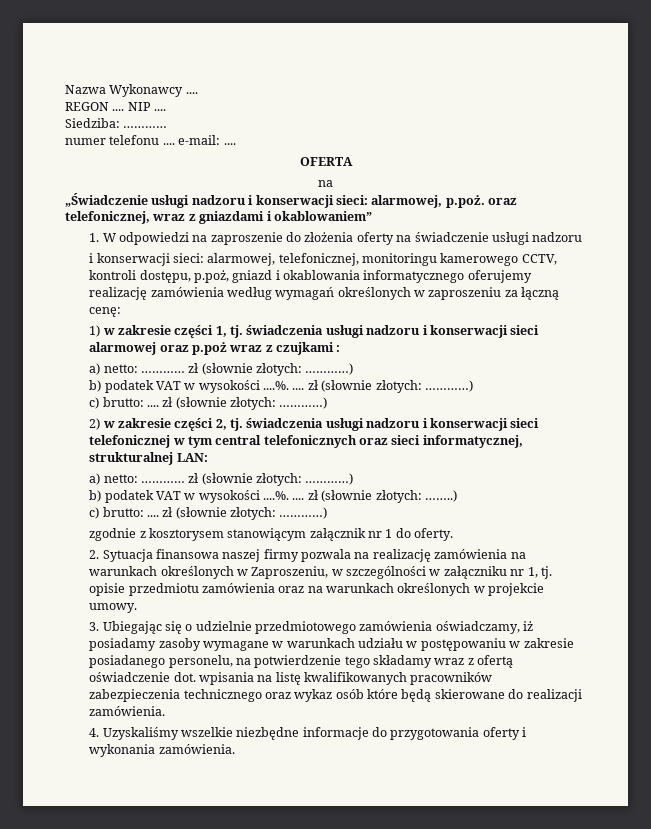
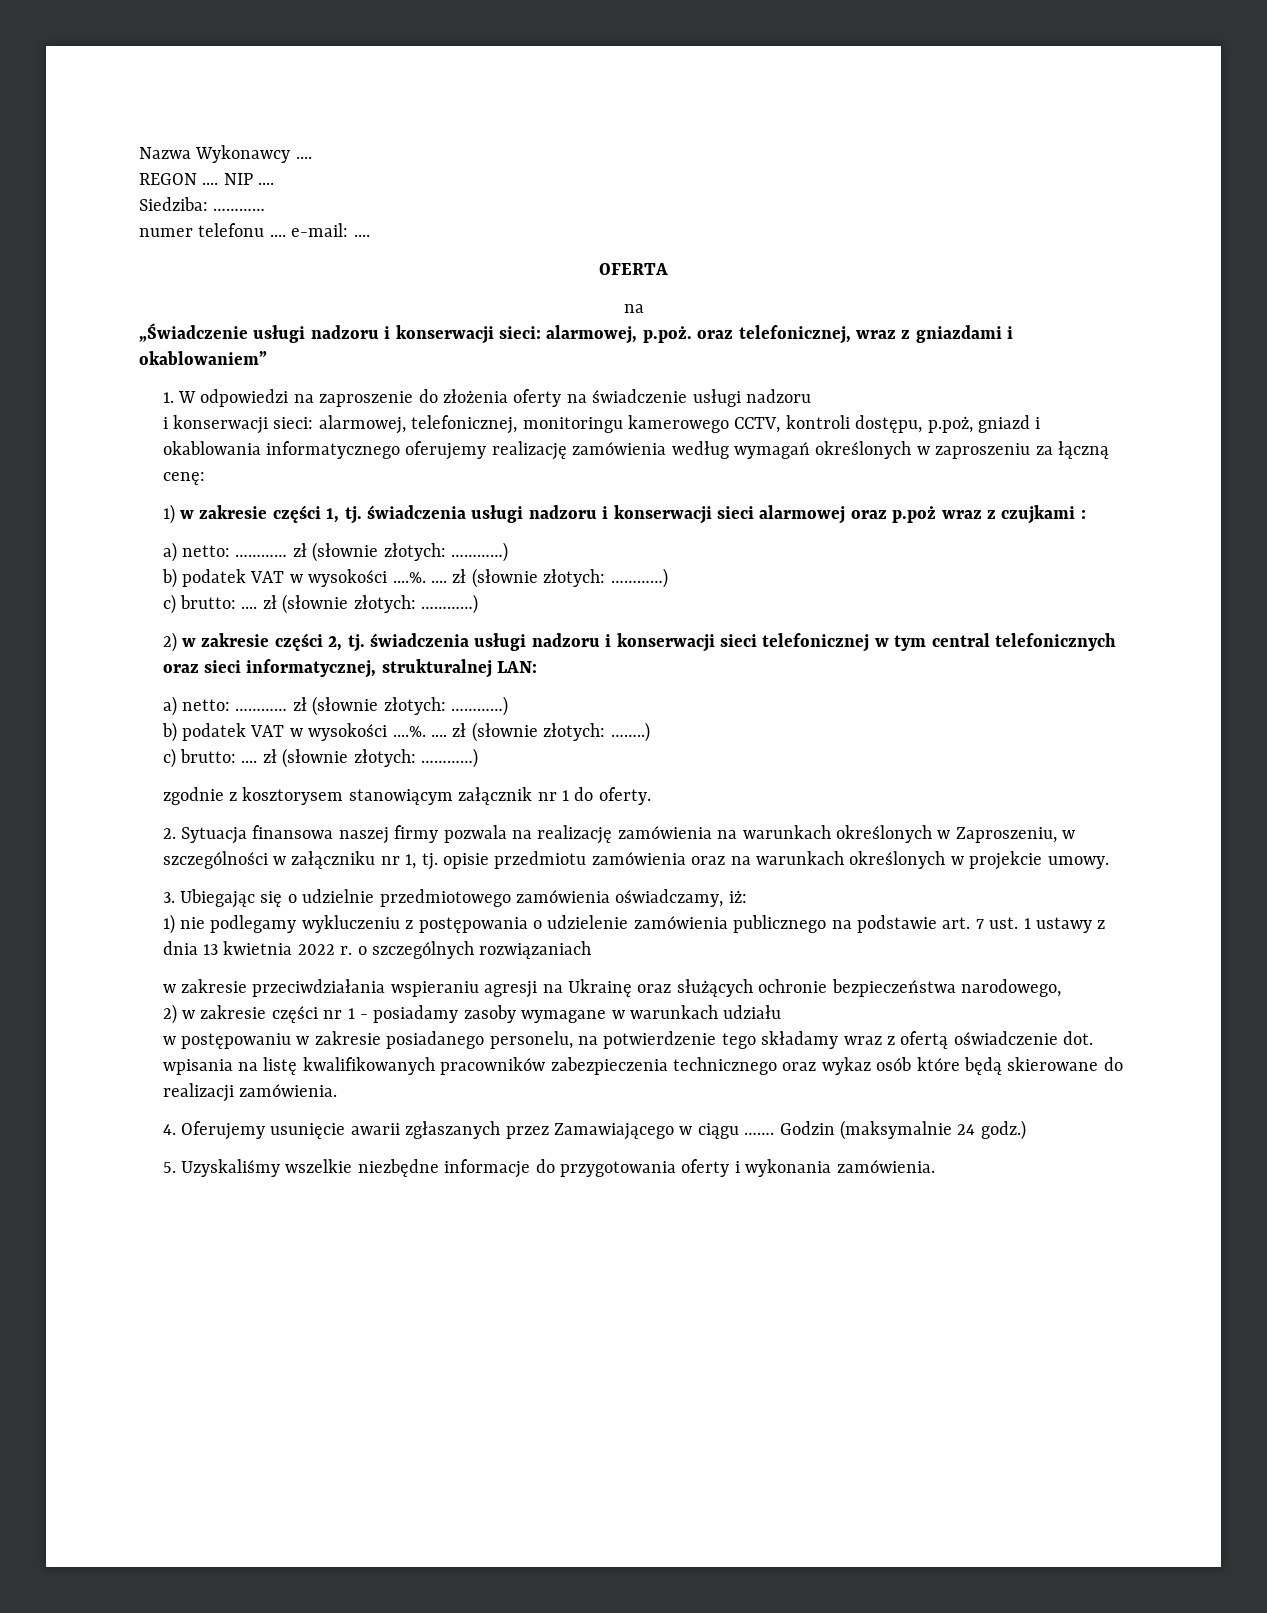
- 3. Ubiegając się o udzielnie przedmiotowego zamówienia oświadczamy, iż posiadamy zasoby wymagane w warunkach udziału w postępowaniu w zakresie posiadanego personelu, na potwierdzenie tego składamy wraz z ofertą oświadczenie dot. wpisania na listę kwalifikowanych pracowników zabezpieczenia technicznego oraz wykaz osób które będą skierowane do realizacji zamówienia.
+ 3. Ubiegając się o udzielnie przedmiotowego zamówienia oświadczamy, iż:
+ 1) nie podlegamy wykluczeniu z postępowania o udzielenie zamówienia publicznego na podstawie art. 7 ust. 1 ustawy z dnia 13 kwietnia 2022 r. o szczególnych rozwiązaniach
+ w zakresie przeciwdziałania wspieraniu agresji na Ukrainę oraz służących ochronie bezpieczeństwa narodowego,
+ 2) w zakresie części nr 1 - posiadamy zasoby wymagane w warunkach udziału
+ w postępowaniu w zakresie posiadanego personelu, na potwierdzenie tego składamy wraz z ofertą oświadczenie dot. wpisania na listę kwalifikowanych pracowników zabezpieczenia technicznego oraz wykaz osób które będą skierowane do realizacji zamówienia.
- 4. Uzyskaliśmy wszelkie niezbędne informacje do przygotowania oferty i wykonania zamówienia.
+ 4. Oferujemy usunięcie awarii zgłaszanych przez Zamawiającego w ciągu ……. Godzin (maksymalnie 24 godz.)
+ 5. Uzyskaliśmy wszelkie niezbędne informacje do przygotowania oferty i wykonania zamówienia.

